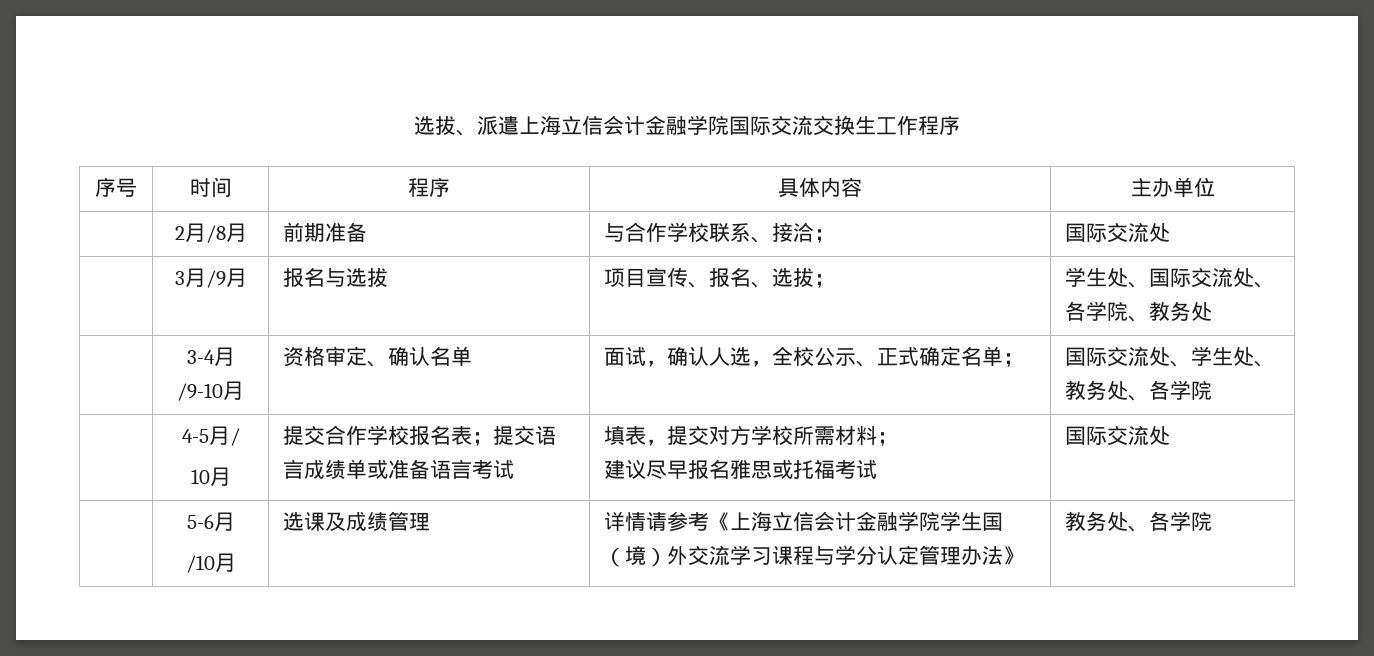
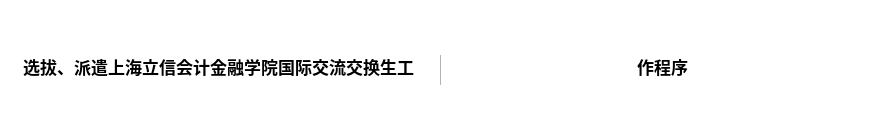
- 序号 | 时间 | 程序 | 具体内容 | 主办单位
- | 2月/8月 | 前期准备 | 与合作学校联系、接洽； | 国际交流处
- | 3月/9月 | 报名与选拔 | 项目宣传、报名、选拔； | 学生处、国际交流处、各学院、教务处
- | 3-4月/9-10月 | 资格审定、确认名单 | 面试，确认人选，全校公示、正式确定名单； | 国际交流处、学生处、教务处、各学院
- | 4-5月/
- 10月 | 提交合作学校报名表；提交语言成绩单或准备语言考试 | 填表，提交对方学校所需材料；
- 建议尽早报名雅思或托福考试 | 国际交流处
- | 5-6月
- /10月 | 选课及成绩管理 | 详情请参考《上海立信会计金融学院学生国（境）外交流学习课程与学分认定管理办法》 | 教务处、各学院

